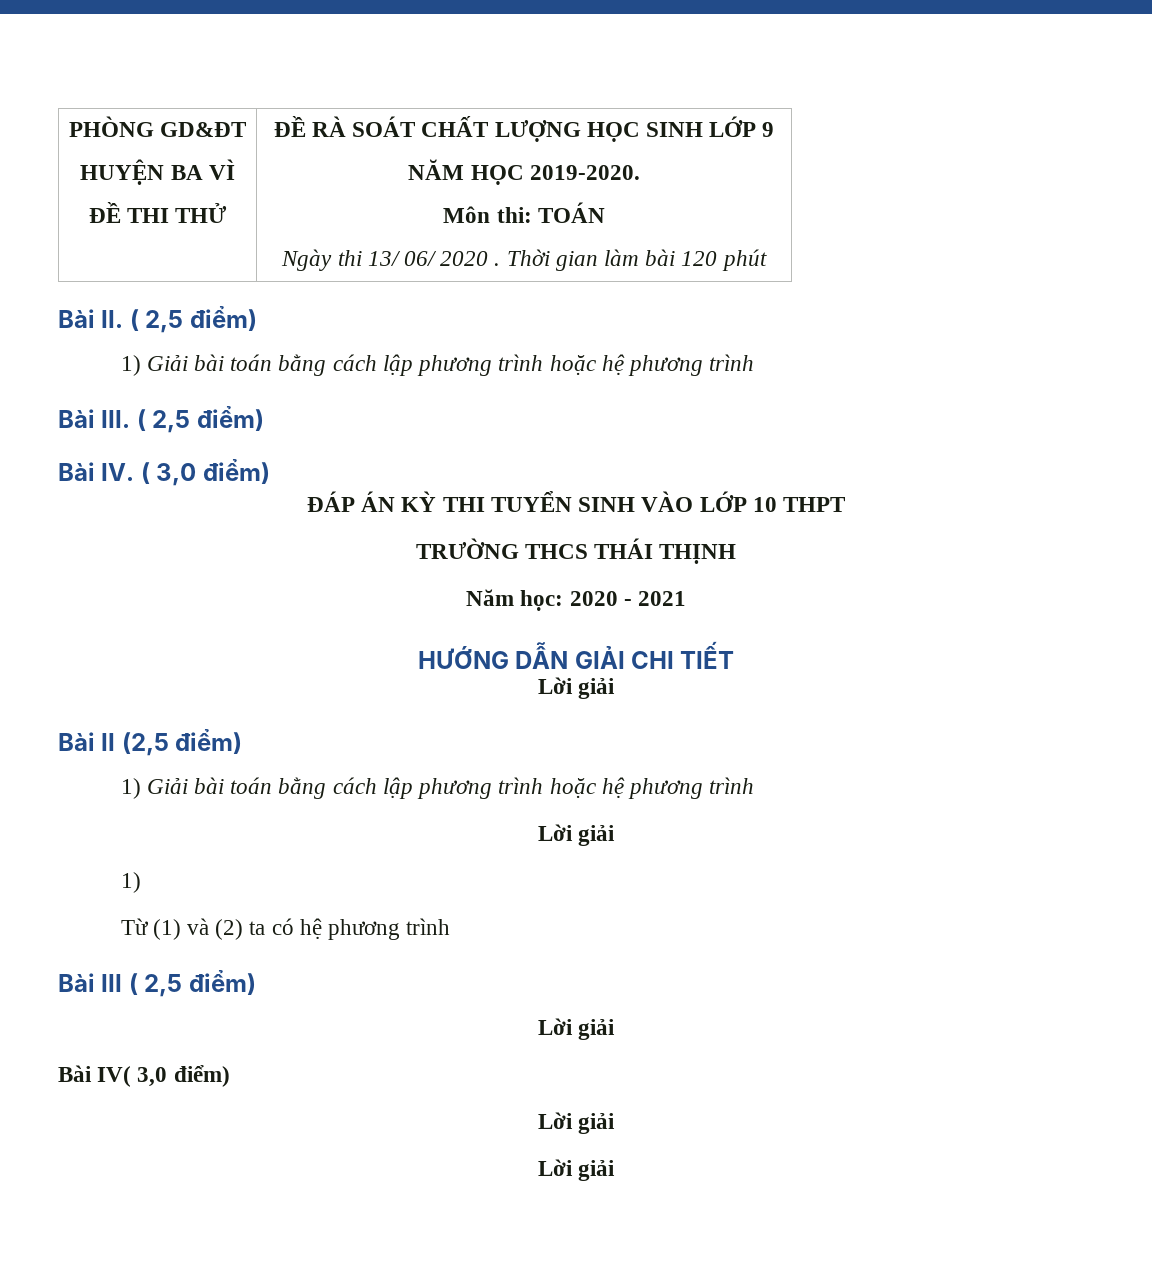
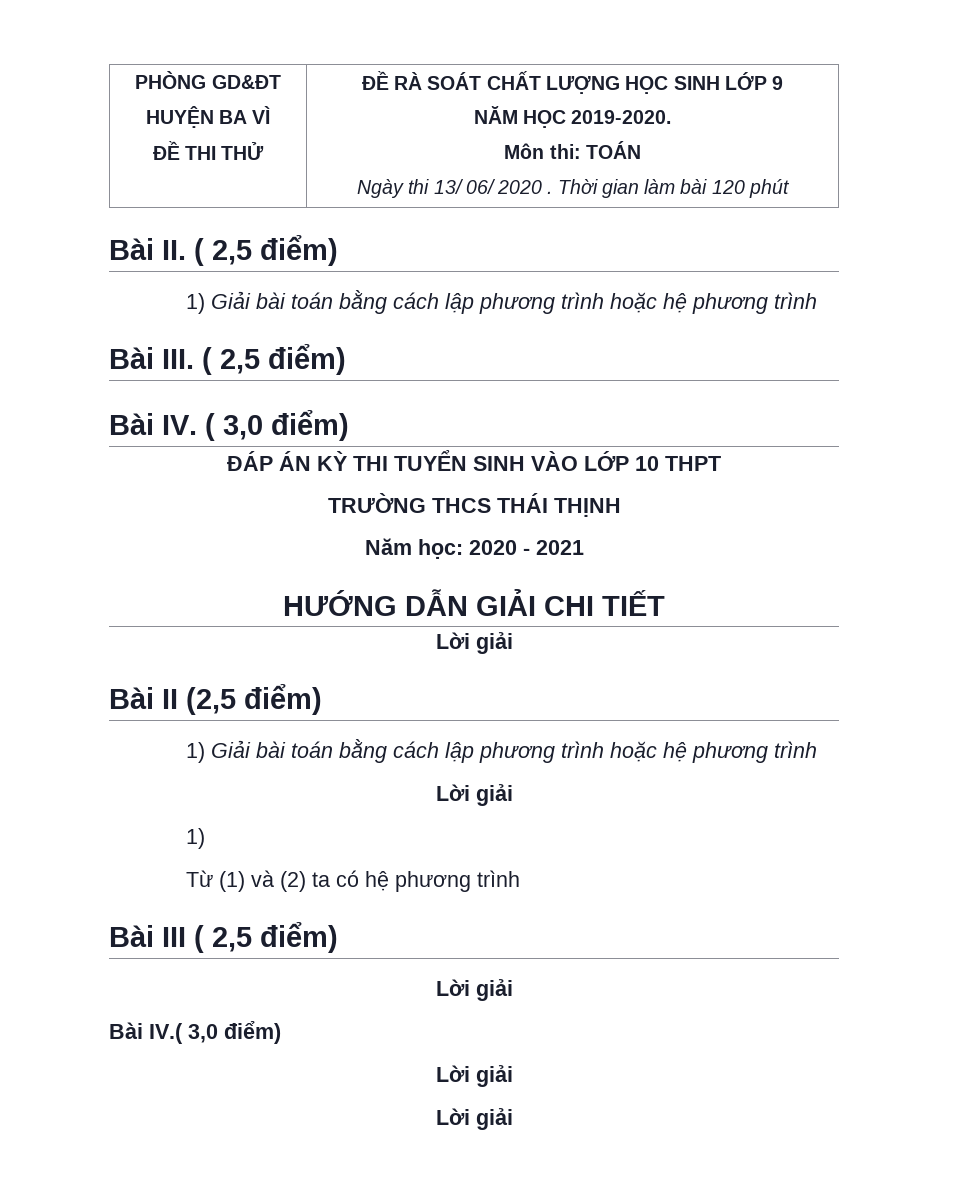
- Bài IV( 3,0 điểm)
+ Bài IV.( 3,0 điểm)

